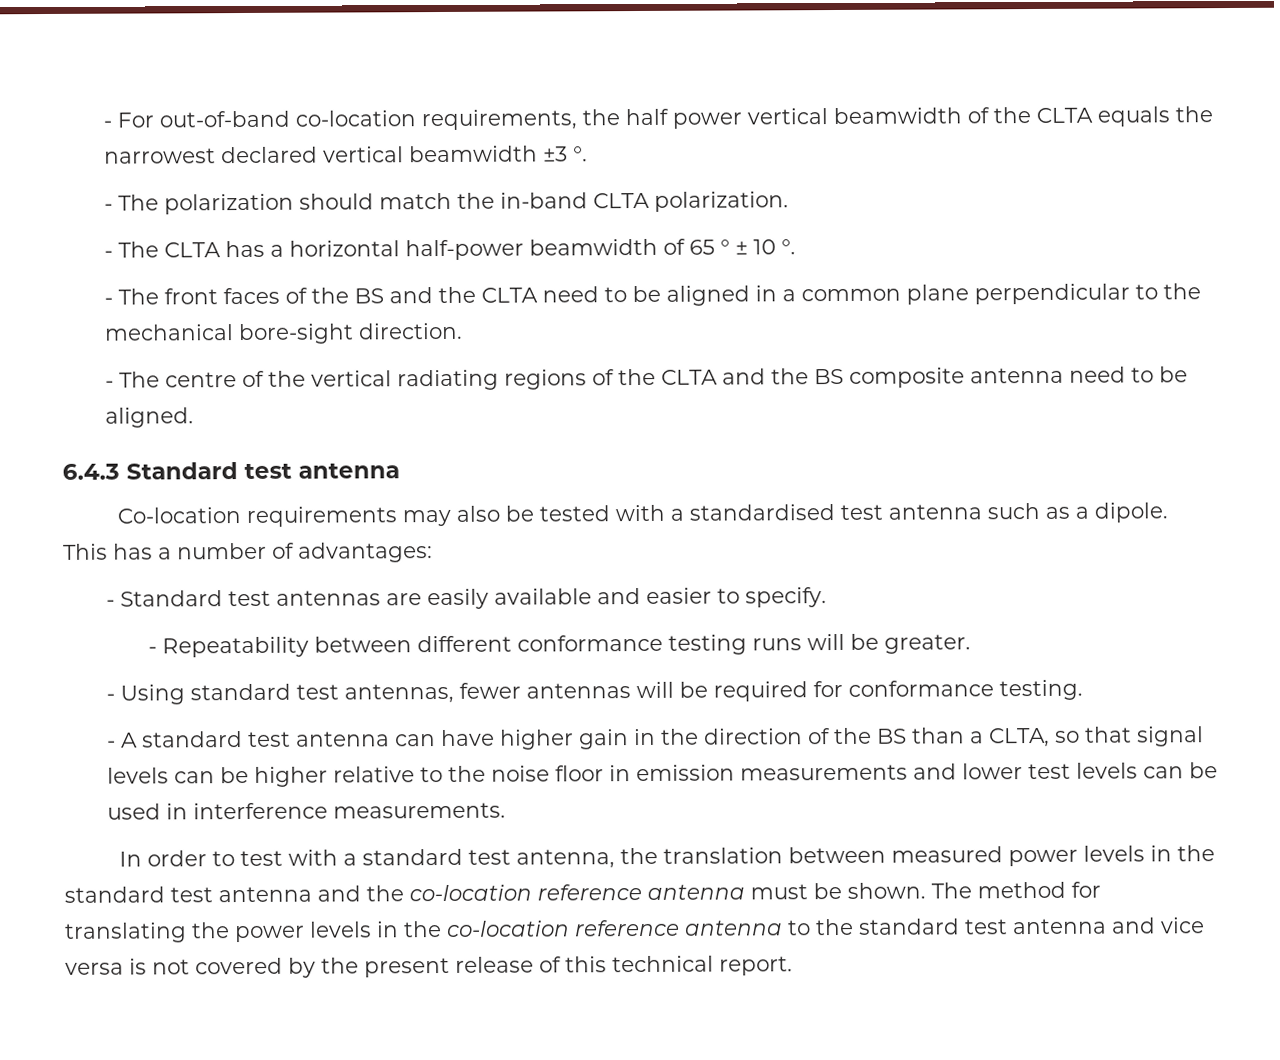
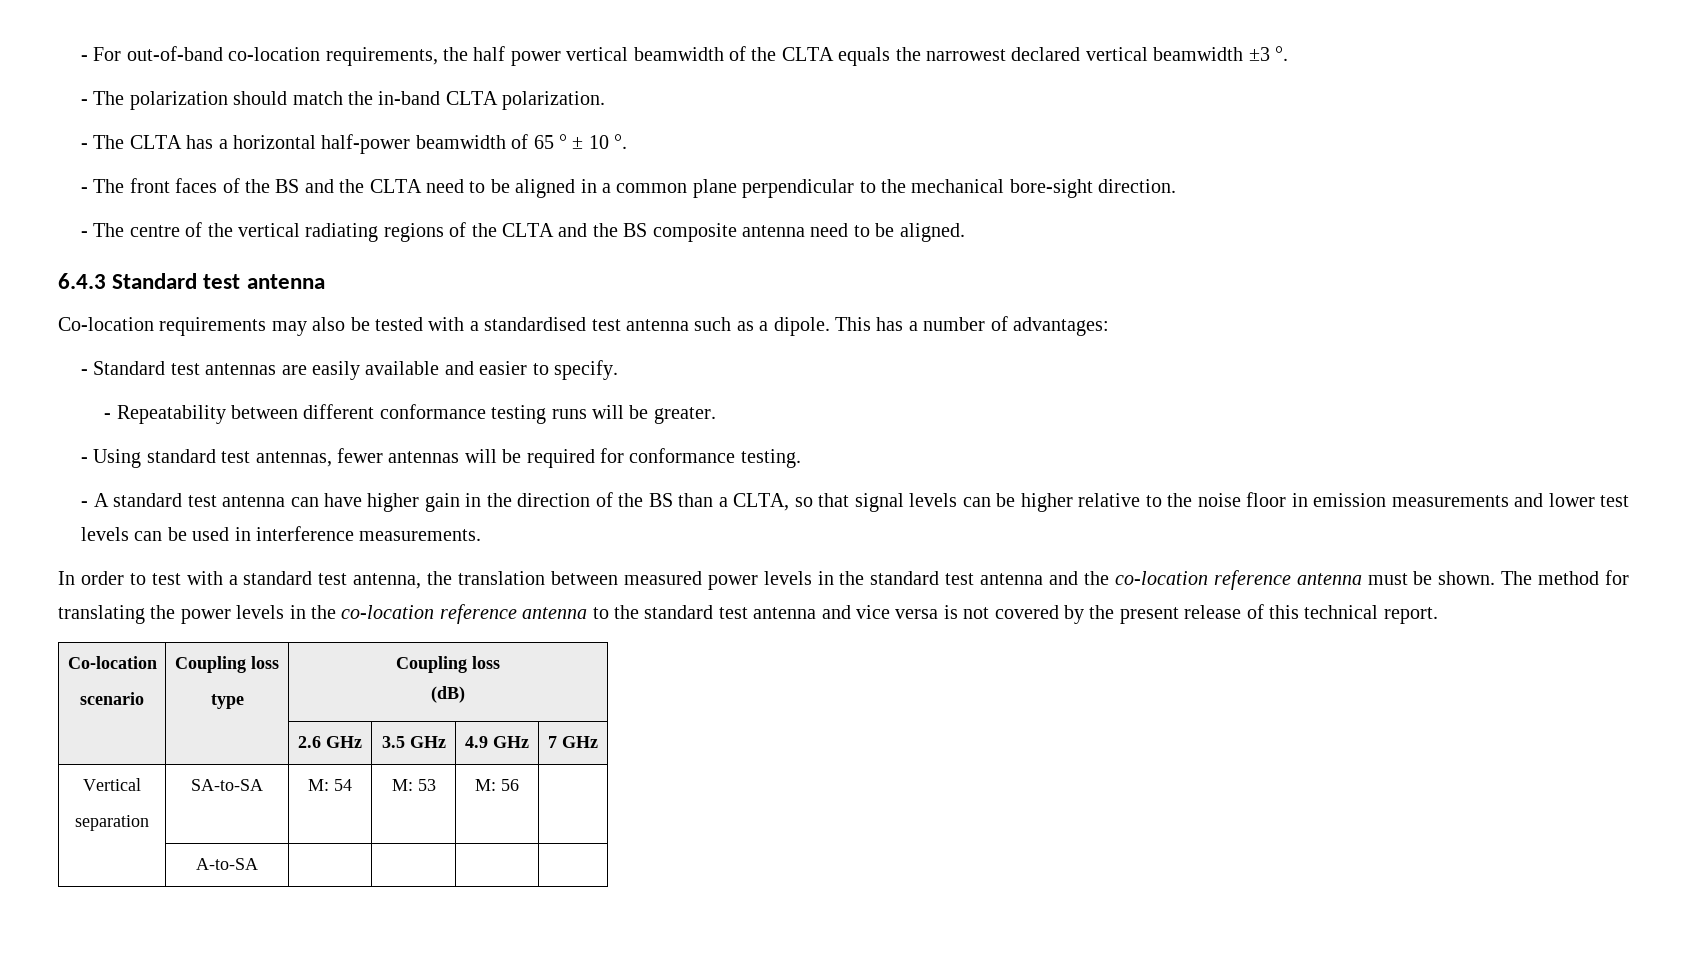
  The method for translating the power levels in the co-location reference antenna to the standard test antenna and vice versa is not covered by the present release of this technical report.
+ Co-location
+ scenario | Coupling loss
+ type | Coupling loss
+ (dB)
+ | | 2.6 GHz | 3.5 GHz | 4.9 GHz | 7 GHz
+ Vertical
+ separation | SA-to-SA | M: 54 | M: 53 | M: 56 |
+ | A-to-SA | | | |

